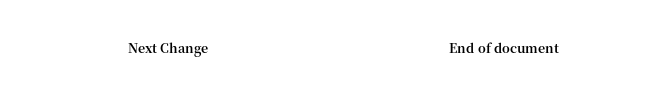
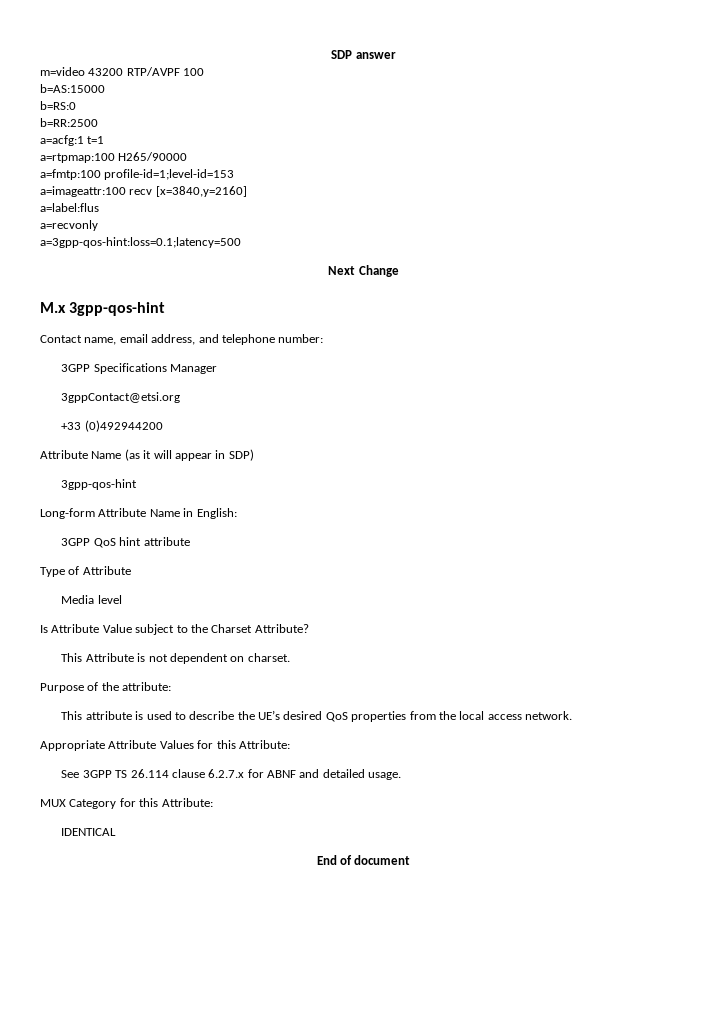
+ SDP answer
+ m=video 43200 RTP/AVPF 100
+ b=AS:15000
+ b=RS:0
+ b=RR:2500
+ a=acfg:1 t=1
+ a=rtpmap:100 H265/90000
+ a=fmtp:100 profile-id=1;level-id=153
+ a=imageattr:100 recv [x=3840,y=2160]
+ a=label:flus
+ a=recvonly
+ a=3gpp-qos-hint:loss=0.1;latency=500
  Next Change
+ M.x 3gpp-qos-hint
+ Contact name, email address, and telephone number:
+ 3GPP Specifications Manager
+ 3gppContact@etsi.org
+ +33 (0)492944200
+ Attribute Name (as it will appear in SDP)
+ 3gpp-qos-hint
+ Long-form Attribute Name in English:
+ 3GPP QoS hint attribute
+ Type of Attribute
+ Media level
+ Is Attribute Value subject to the Charset Attribute?
+ This Attribute is not dependent on charset.
+ Purpose of the attribute:
+ This attribute is used to describe the UE’s desired QoS properties from the local access network.
+ Appropriate Attribute Values for this Attribute:
+ See 3GPP TS 26.114 clause 6.2.7.x for ABNF and detailed usage.
+ MUX Category for this Attribute:
+ IDENTICAL

